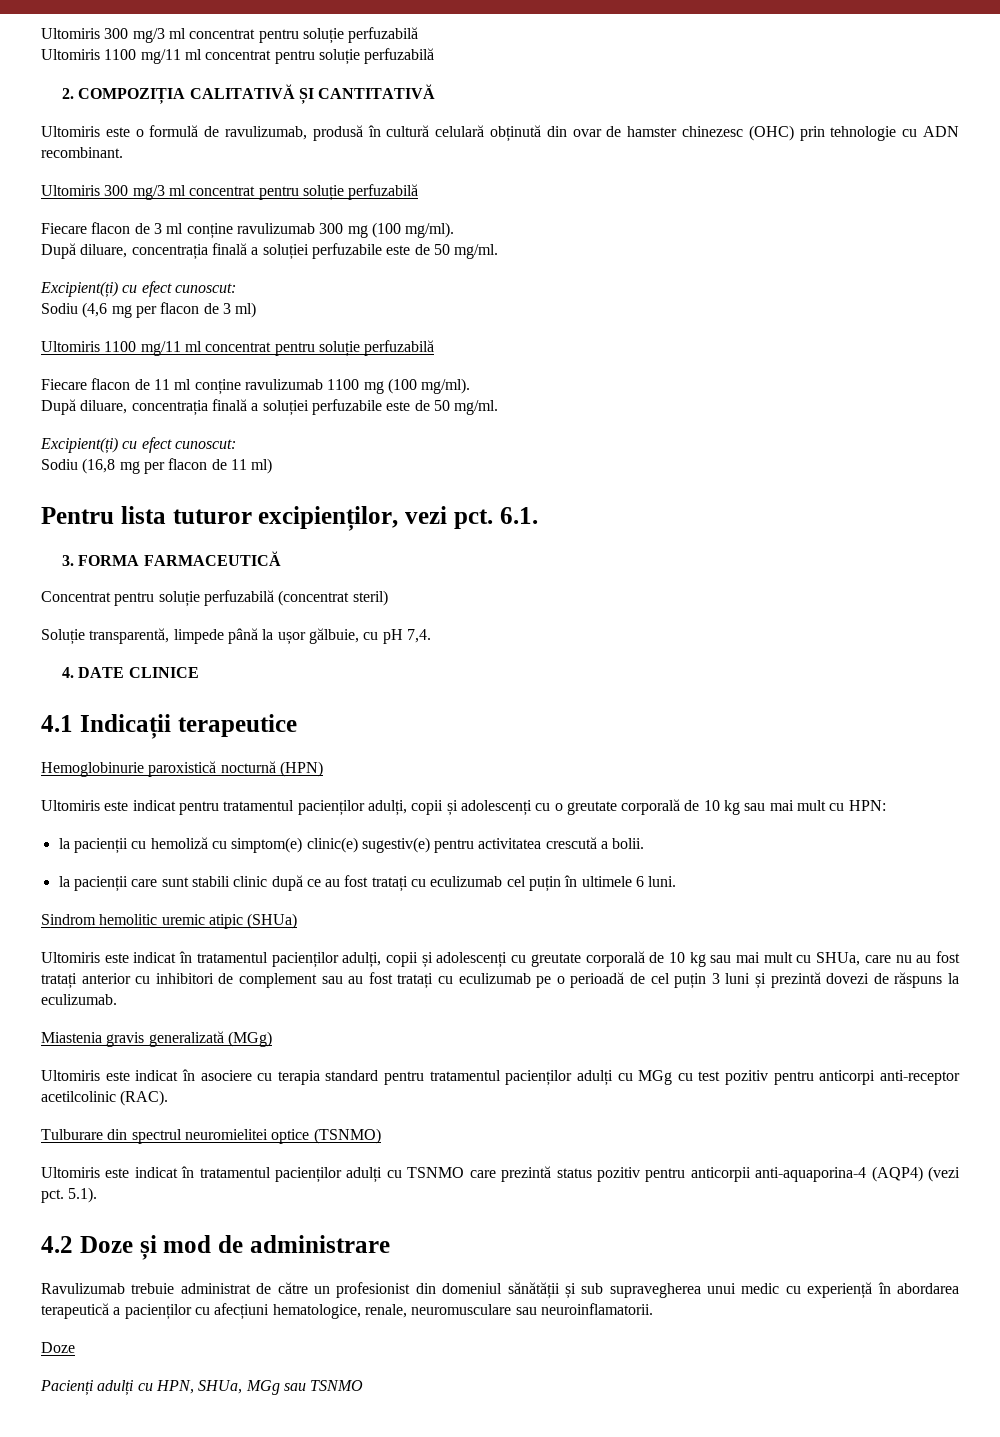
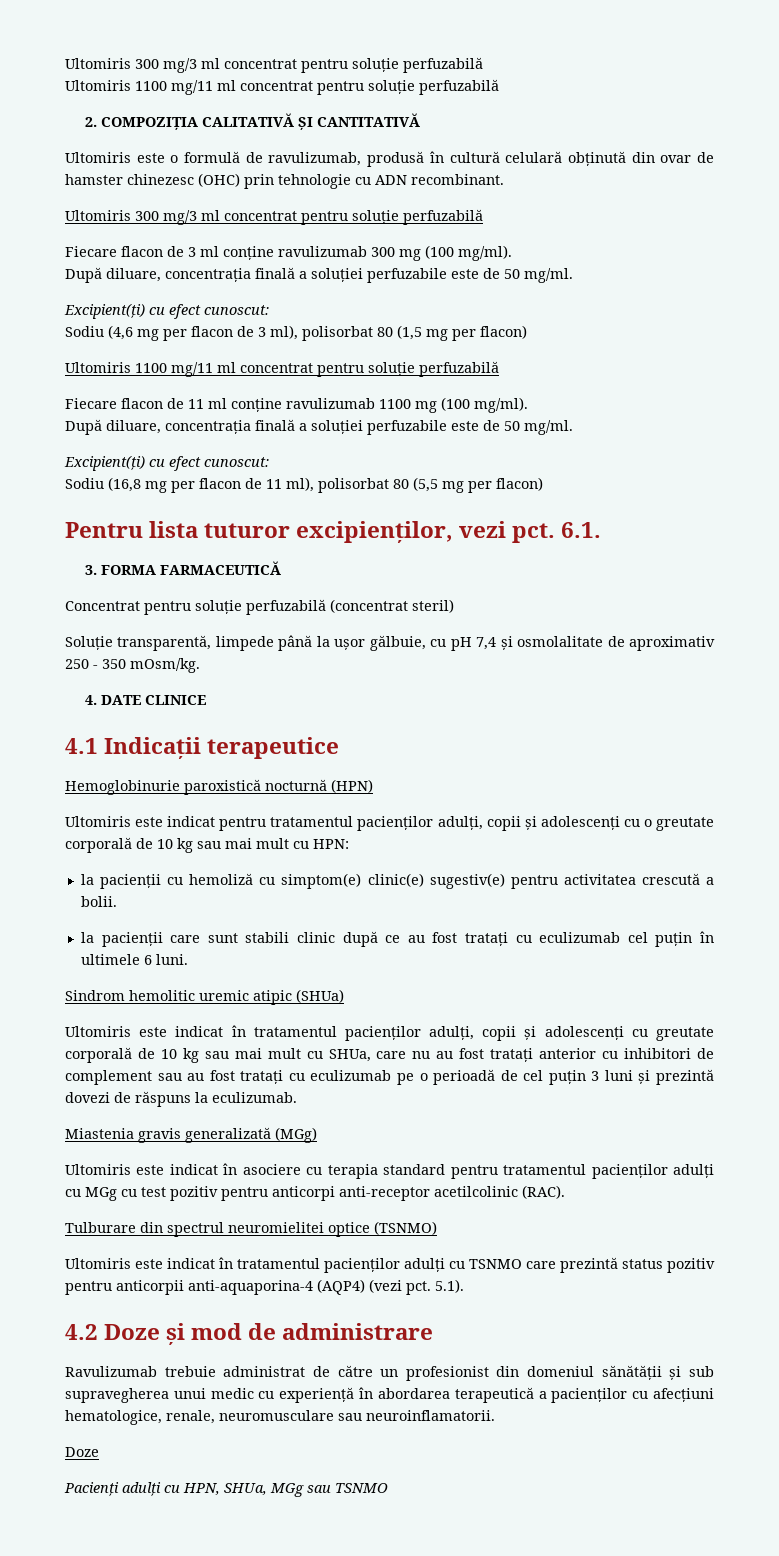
- Sodiu (4,6 mg per flacon de 3 ml)
+ Sodiu (4,6 mg per flacon de 3 ml), polisorbat 80 (1,5 mg per flacon)
- Sodiu (16,8 mg per flacon de 11 ml)
+ Sodiu (16,8 mg per flacon de 11 ml), polisorbat 80 (5,5 mg per flacon)
- Soluție transparentă, limpede până la ușor gălbuie, cu pH 7,4.
+ Soluție transparentă, limpede până la ușor gălbuie, cu pH 7,4 și osmolalitate de aproximativ 250 - 350 mOsm/kg.

